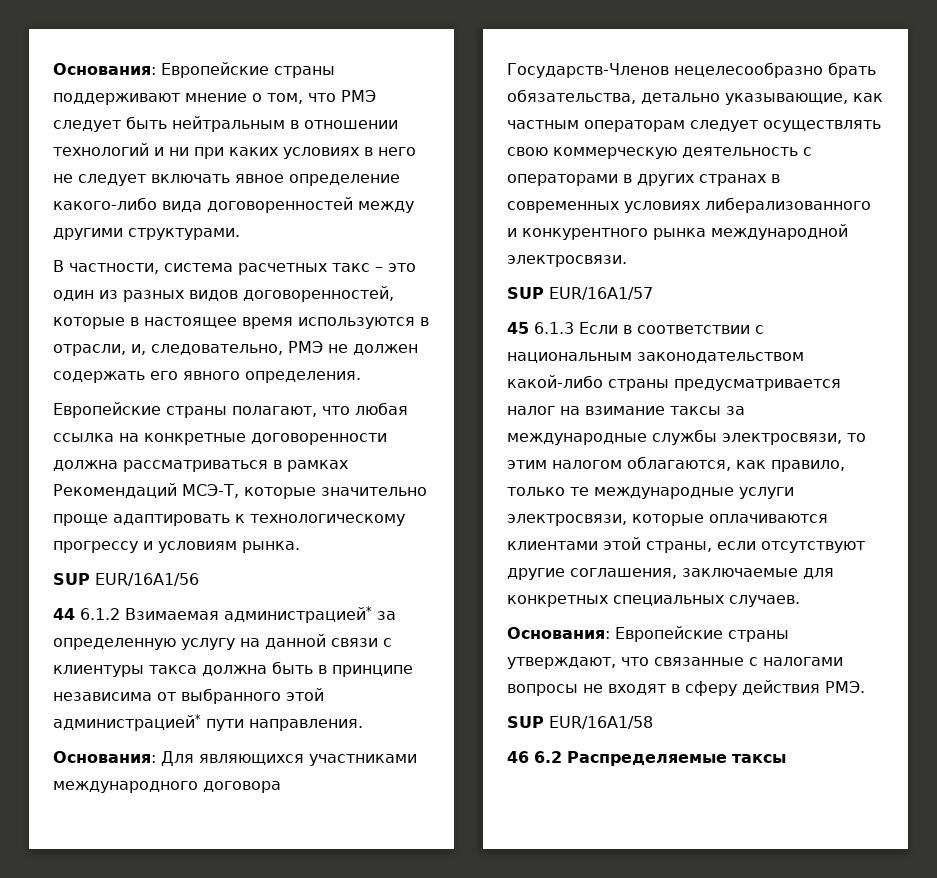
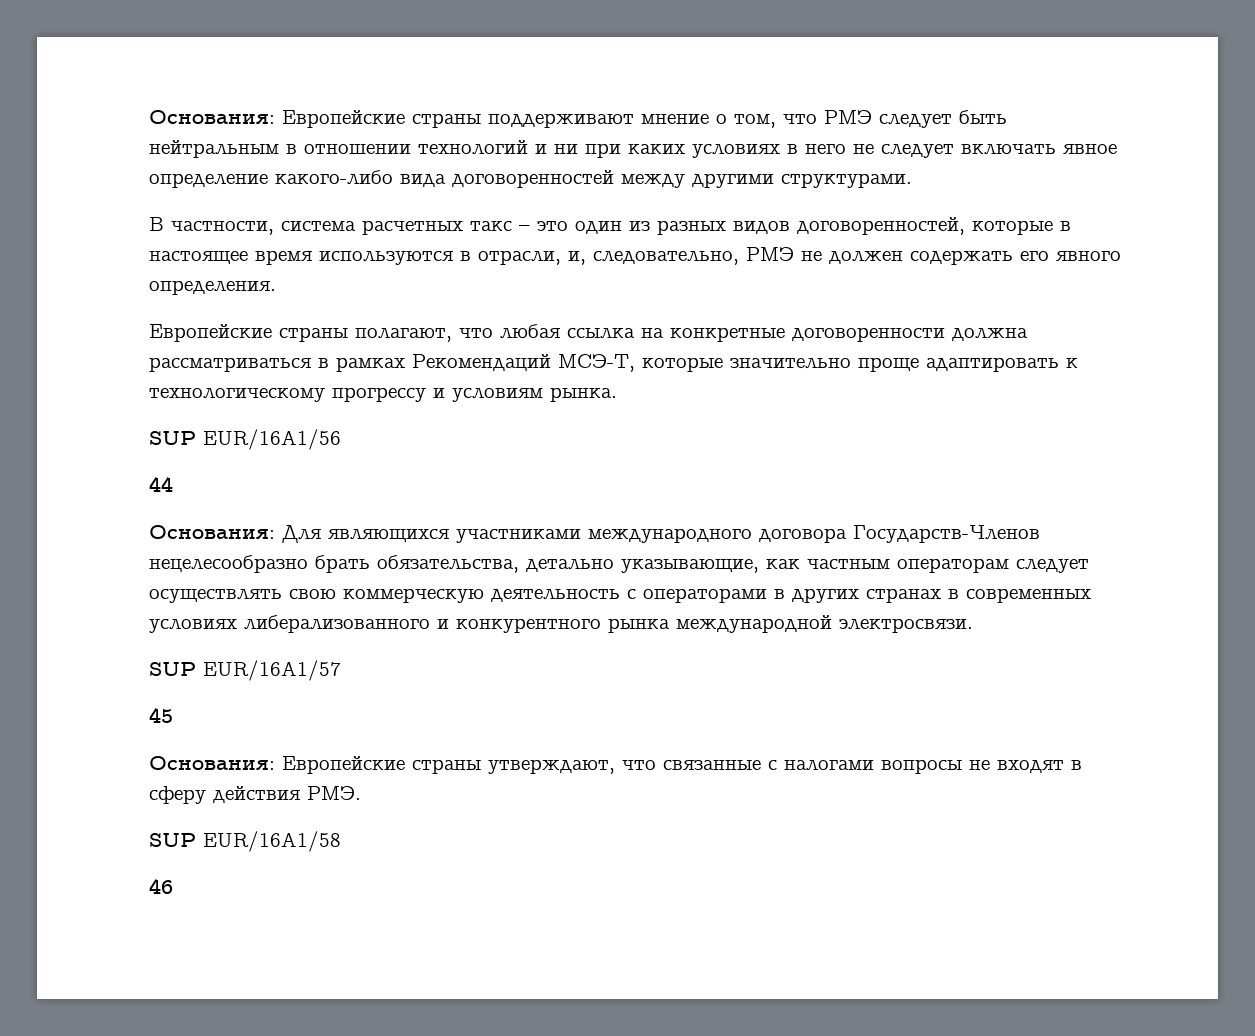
- 44 6.1.2 Взимаемая администрацией* за определенную услугу на данной связи с клиентуры такса должна быть в принципе независима от выбранного этой администрацией* пути направления.
+ 44
- 45 6.1.3 Если в соответствии с национальным законодательством какой-либо страны предусматривается налог на взимание таксы за международные службы электросвязи, то этим налогом облагаются, как правило, только те международные услуги электросвязи, которые оплачиваются клиентами этой страны, если отсутствуют другие соглашения, заключаемые для конкретных специальных случаев.
+ 45
- 46 6.2 Распределяемые таксы
+ 46

